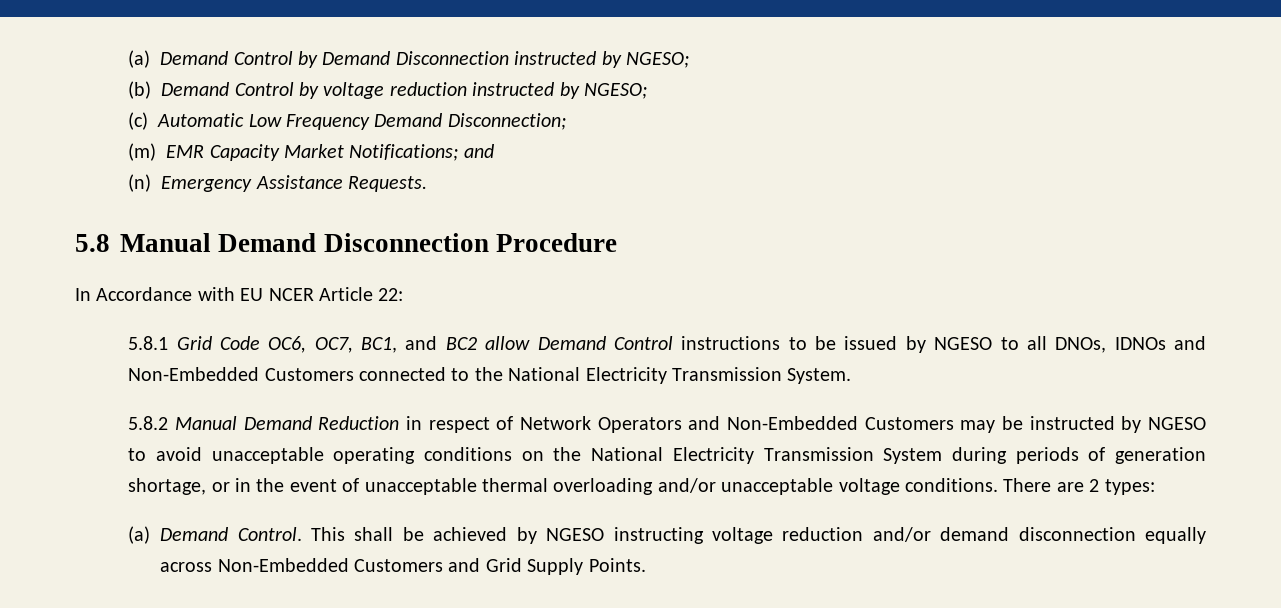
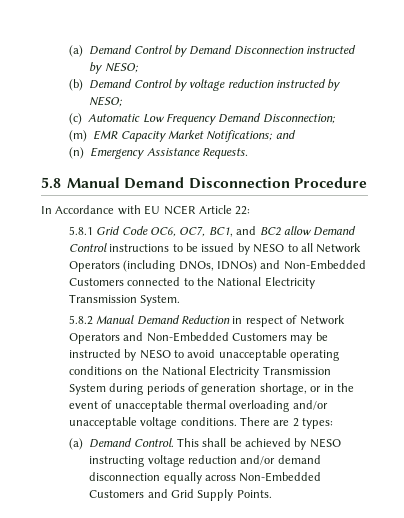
- (a) Demand Control by Demand Disconnection instructed by NGESO;
+ (a) Demand Control by Demand Disconnection instructed by NESO;
- (b) Demand Control by voltage reduction instructed by NGESO;
+ (b) Demand Control by voltage reduction instructed by NESO;
- 5.8.1 Grid Code OC6, OC7, BC1, and BC2 allow Demand Control instructions to be issued by NGESO to all DNOs, IDNOs and Non-Embedded Customers connected to the National Electricity Transmission System.
+ 5.8.1 Grid Code OC6, OC7, BC1, and BC2 allow Demand Control instructions to be issued by NESO to all Network Operators (including DNOs, IDNOs) and Non-Embedded Customers connected to the National Electricity Transmission System.
- 5.8.2 Manual Demand Reduction in respect of Network Operators and Non-Embedded Customers may be instructed by NGESO to avoid unacceptable operating conditions on the National Electricity Transmission System during periods of generation shortage, or in the event of unacceptable thermal overloading and/or unacceptable voltage conditions.
+ 5.8.2 Manual Demand Reduction in respect of Network Operators and Non-Embedded Customers may be instructed by NESO to avoid unacceptable operating conditions on the National Electricity Transmission System during periods of generation shortage, or in the event of unacceptable thermal overloading and/or unacceptable voltage conditions.
- This shall be achieved by NGESO instructing voltage reduction and/or demand disconnection equally across Non-Embedded Customers and Grid Supply Points.
+ This shall be achieved by NESO instructing voltage reduction and/or demand disconnection equally across Non-Embedded Customers and Grid Supply Points.

